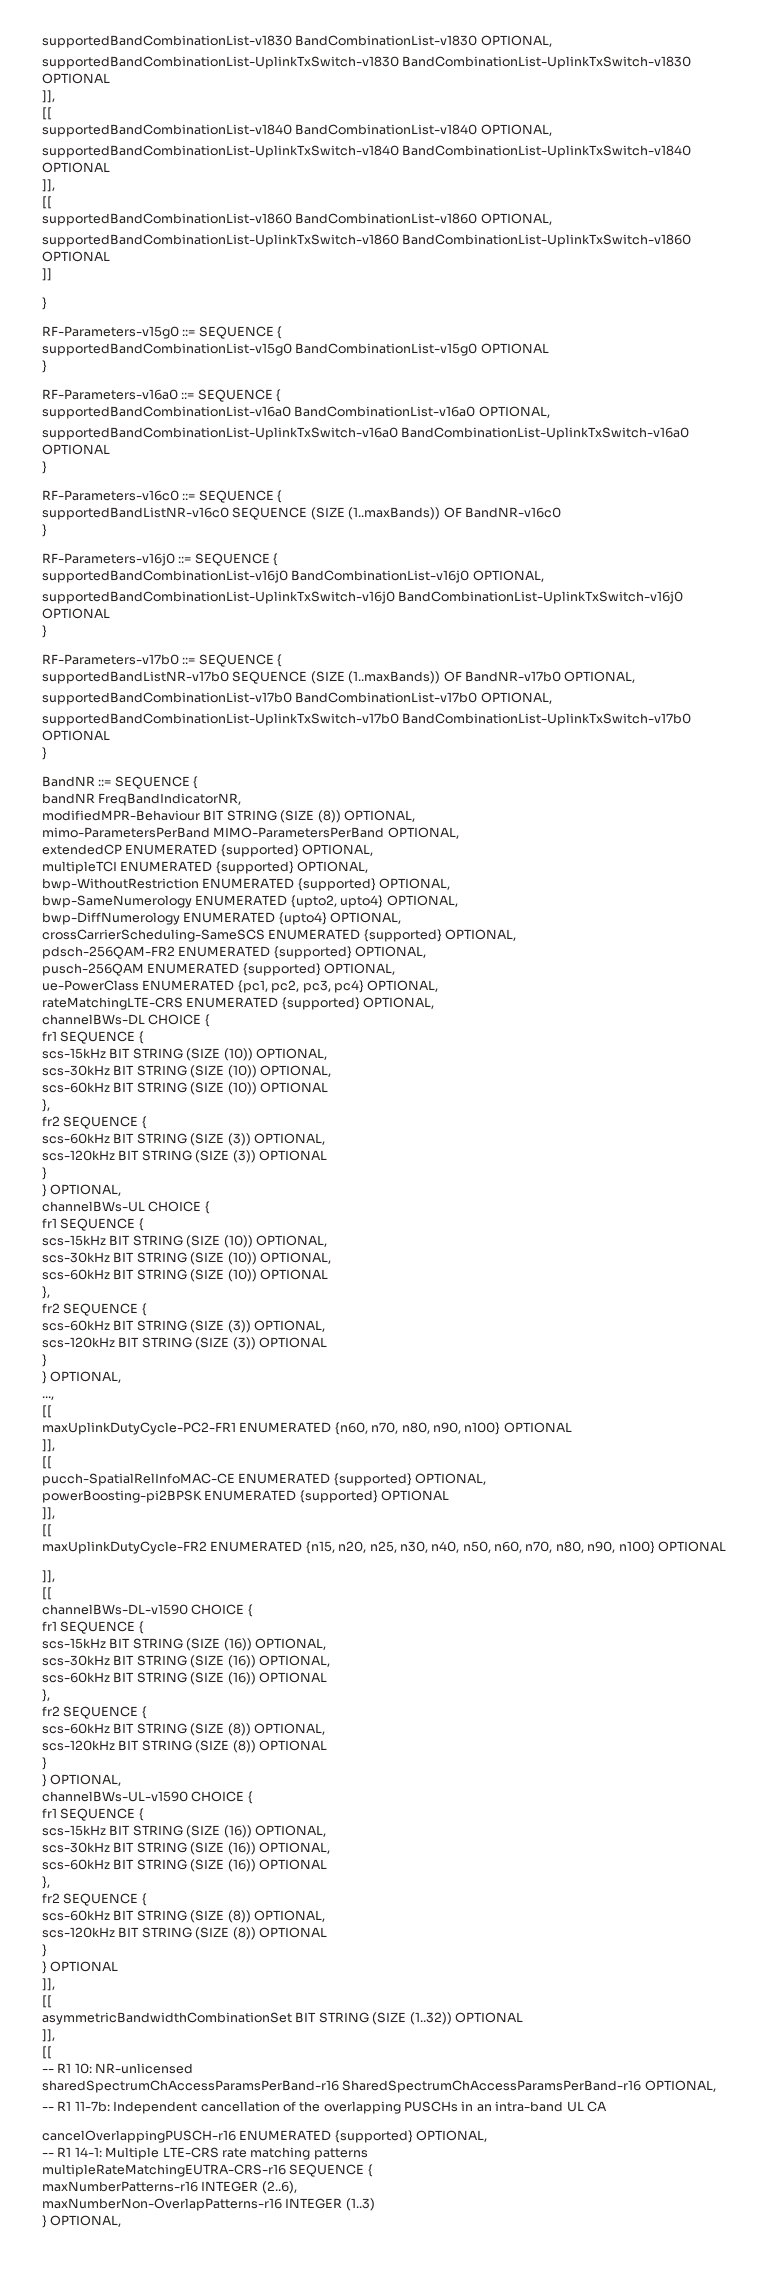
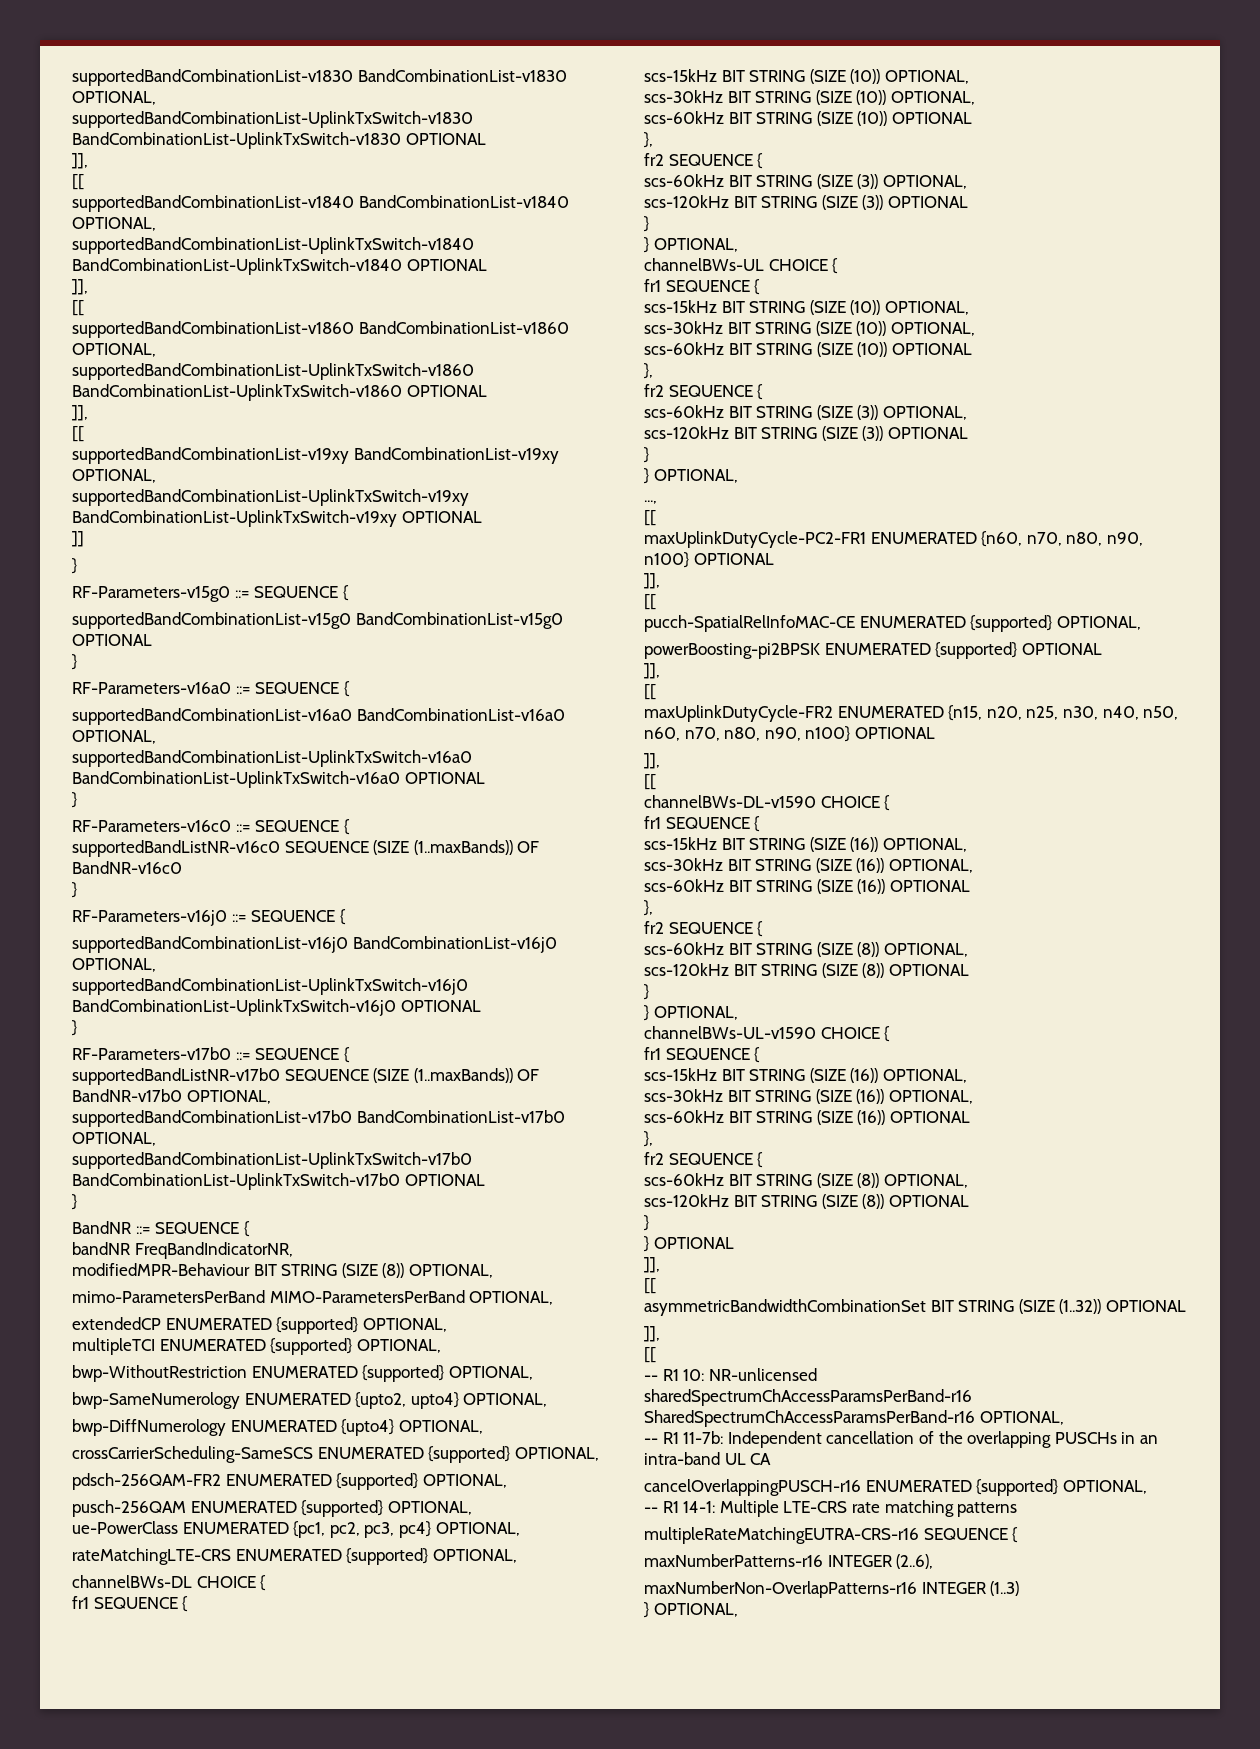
  supportedBandCombinationList-UplinkTxSwitch-v1860 BandCombinationList-UplinkTxSwitch-v1860 OPTIONAL
+ ]],
+ [[
+ supportedBandCombinationList-v19xy BandCombinationList-v19xy OPTIONAL,
+ supportedBandCombinationList-UplinkTxSwitch-v19xy BandCombinationList-UplinkTxSwitch-v19xy OPTIONAL

